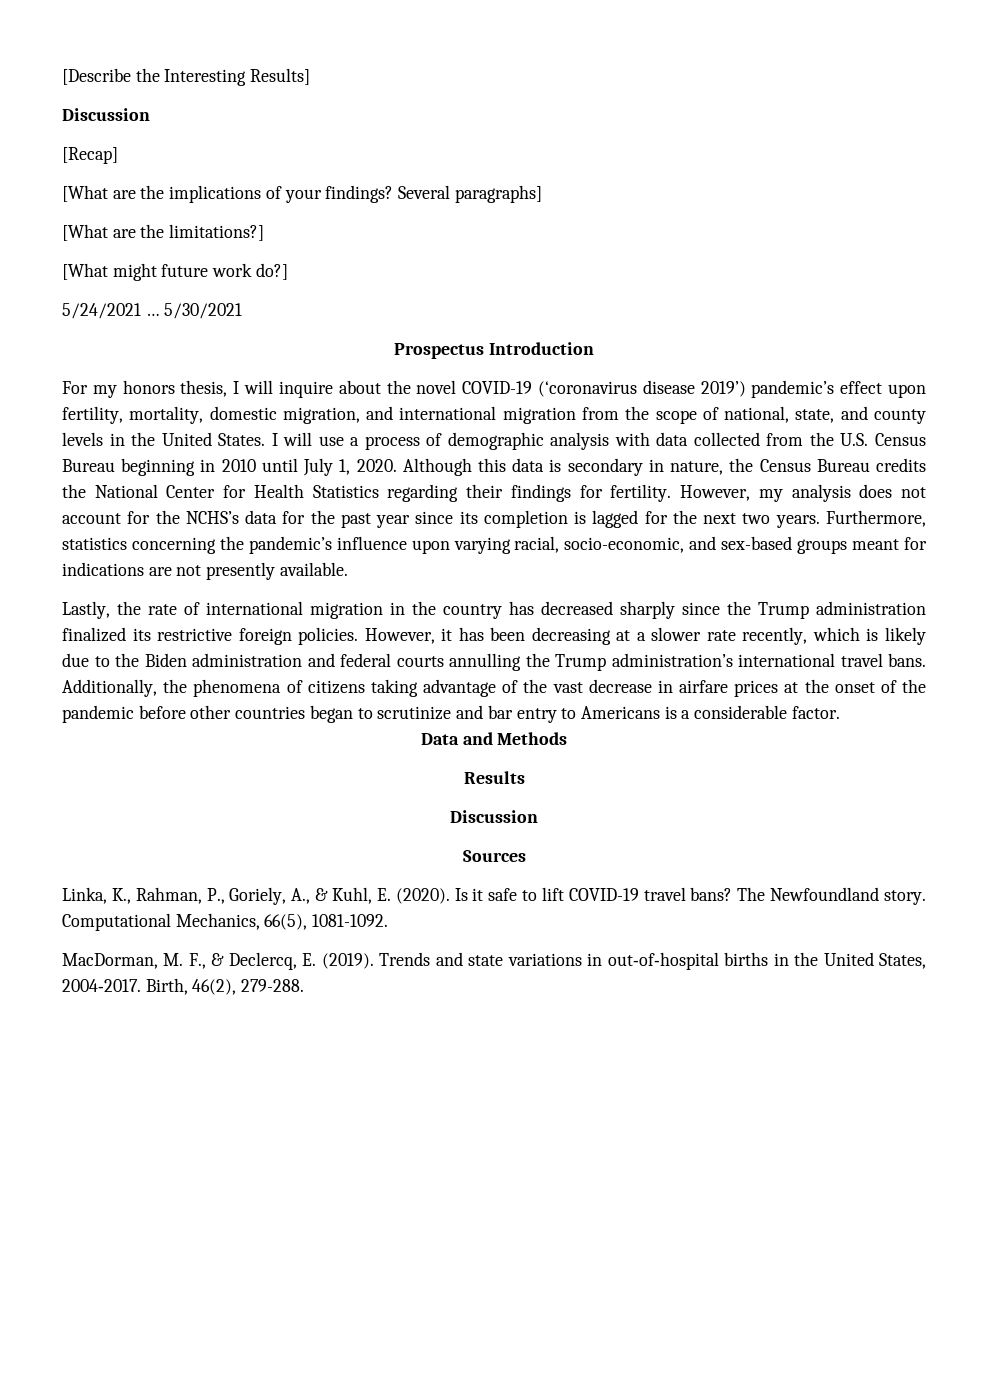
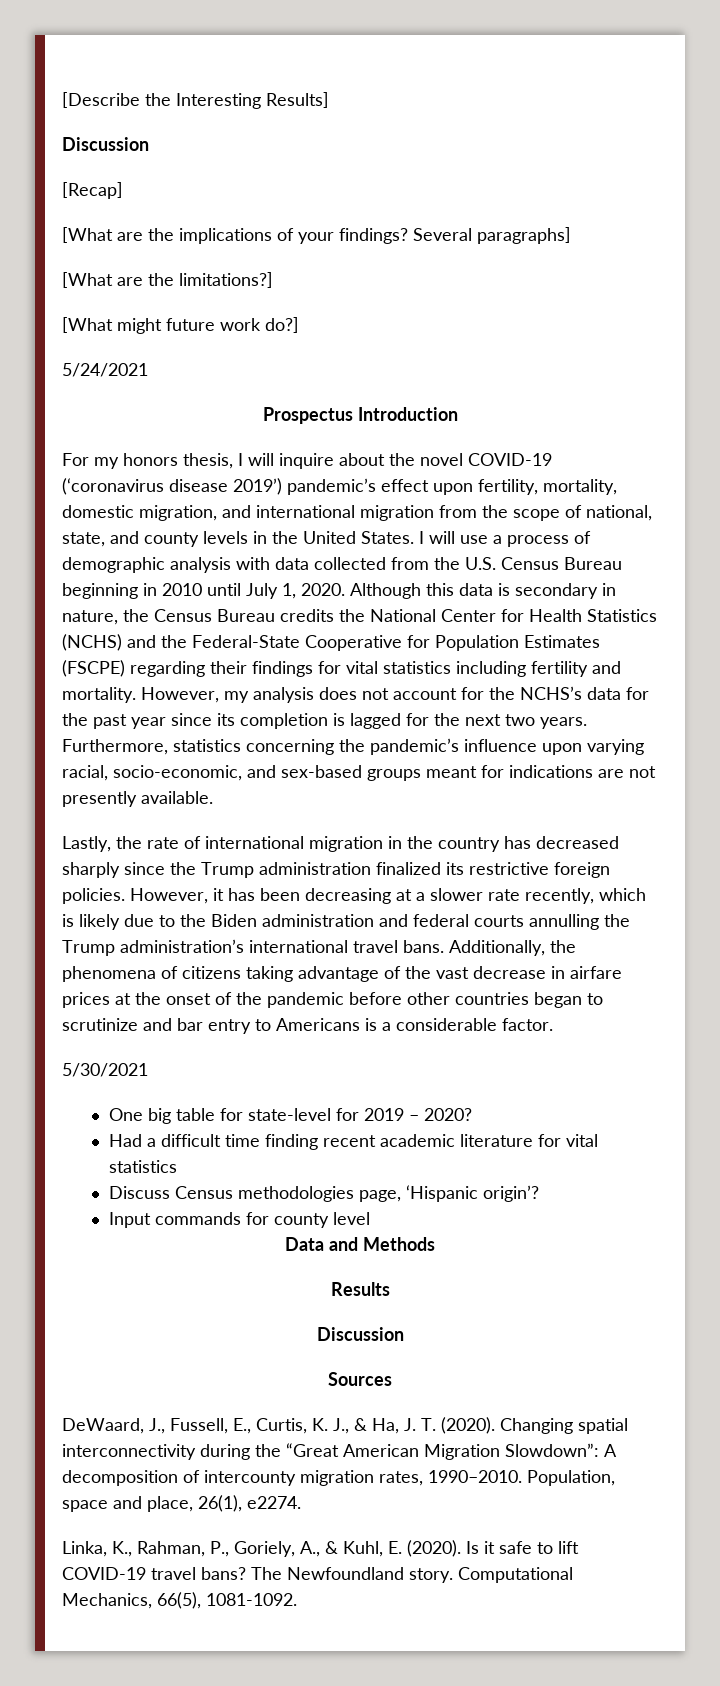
- 5/24/2021 … 5/30/2021
+ 5/24/2021
- Although this data is secondary in nature, the Census Bureau credits the National Center for Health Statistics regarding their findings for fertility.
+ Although this data is secondary in nature, the Census Bureau credits the National Center for Health Statistics (NCHS) and the Federal-State Cooperative for Population Estimates (FSCPE) regarding their findings for vital statistics including fertility and mortality.
+ 5/30/2021
+ One big table for state-level for 2019 – 2020?
+ Had a difficult time finding recent academic literature for vital statistics
+ Discuss Census methodologies page, ‘Hispanic origin’?
+ Input commands for county level
+ DeWaard, J., Fussell, E., Curtis, K. J., & Ha, J. T. (2020). Changing spatial interconnectivity during the “Great American Migration Slowdown”: A decomposition of intercounty migration rates, 1990–2010. Population, space and place, 26(1), e2274.
- MacDorman, M. F., & Declercq, E. (2019). Trends and state variations in out‐of‐hospital births in the United States, 2004‐2017. Birth, 46(2), 279-288.

